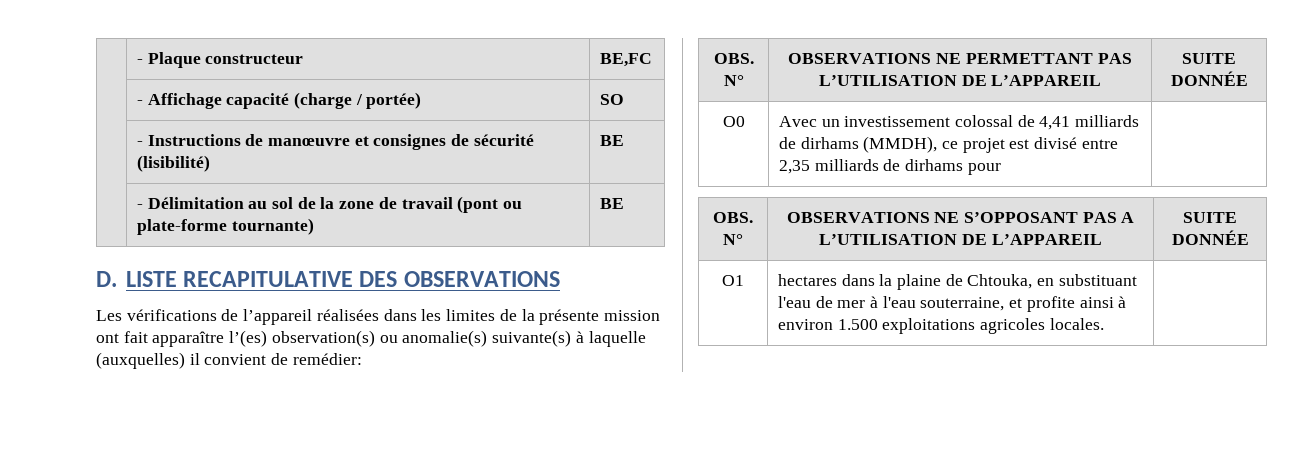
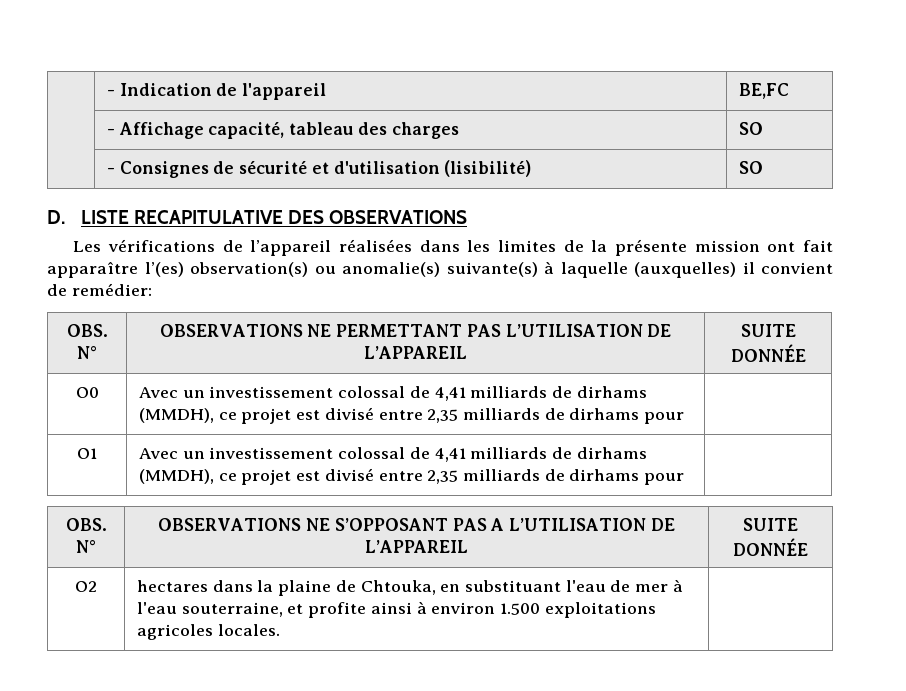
- | - Plaque constructeur | BE,FC
+ | - Indication de l'appareil | BE,FC
- | - Affichage capacité (charge / portée) | SO
- | - Instructions de manœuvre et consignes de sécurité (lisibilité) | BE
- | - Délimitation au sol de la zone de travail (pont ou plate-forme tournante) | BE
+ | - Affichage capacité, tableau des charges | SO
+ | - Consignes de sécurité et d'utilisation (lisibilité) | SO
+ O1 | Avec un investissement colossal de 4,41 milliards de dirhams (MMDH), ce projet est divisé entre 2,35 milliards de dirhams pour |
- O1 | hectares dans la plaine de Chtouka, en substituant l'eau de mer à l'eau souterraine, et profite ainsi à environ 1.500 exploitations agricoles locales. |
+ O2 | hectares dans la plaine de Chtouka, en substituant l'eau de mer à l'eau souterraine, et profite ainsi à environ 1.500 exploitations agricoles locales. |

